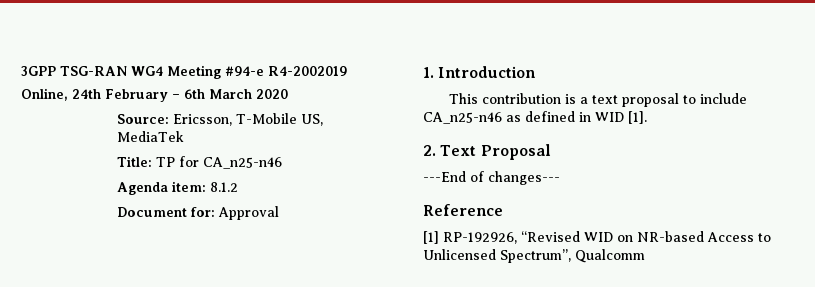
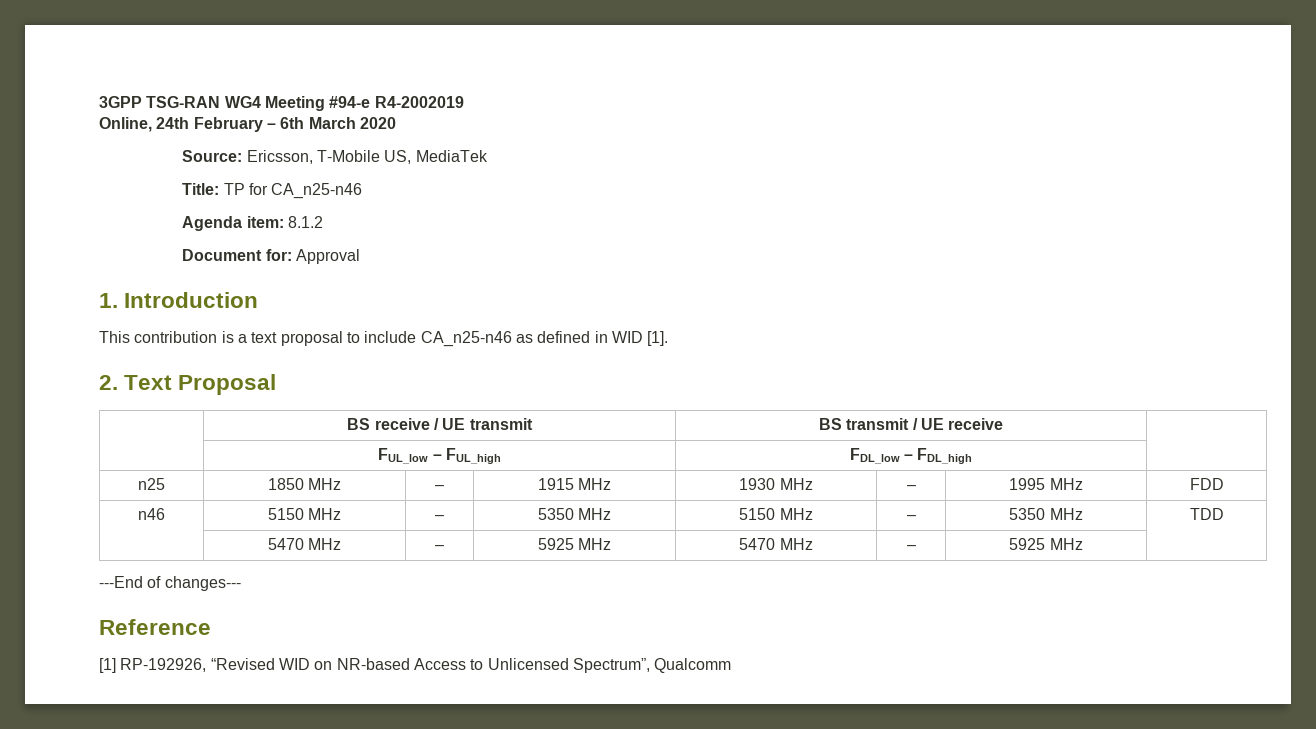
+ | BS receive / UE transmit | BS transmit / UE receive |
+ | FUL_low – FUL_high | FDL_low – FDL_high |
+ n25 | 1850 MHz | – | 1915 MHz | 1930 MHz | – | 1995 MHz | FDD
+ n46 | 5150 MHz | – | 5350 MHz | 5150 MHz | – | 5350 MHz | TDD
+ | 5470 MHz | – | 5925 MHz | 5470 MHz | – | 5925 MHz |

